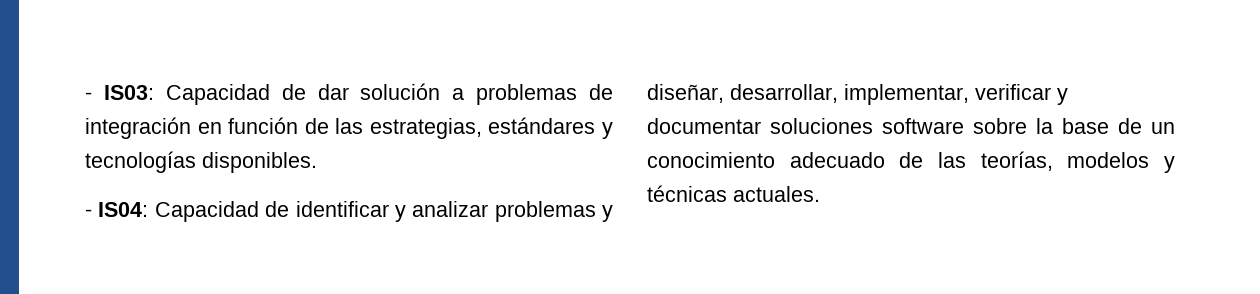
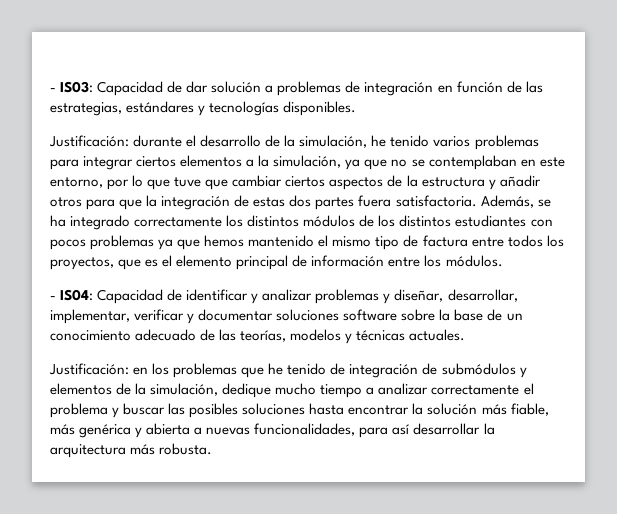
+ Justificación: durante el desarrollo de la simulación, he tenido varios problemas para integrar ciertos elementos a la simulación, ya que no se contemplaban en este entorno, por lo que tuve que cambiar ciertos aspectos de la estructura y añadir otros para que la integración de estas dos partes fuera satisfactoria. Además, se ha integrado correctamente los distintos módulos de los distintos estudiantes con pocos problemas ya que hemos mantenido el mismo tipo de factura entre todos los proyectos, que es el elemento principal de información entre los módulos.
+ Justificación: en los problemas que he tenido de integración de submódulos y elementos de la simulación, dedique mucho tiempo a analizar correctamente el problema y buscar las posibles soluciones hasta encontrar la solución más fiable, más genérica y abierta a nuevas funcionalidades, para así desarrollar la arquitectura más robusta.

